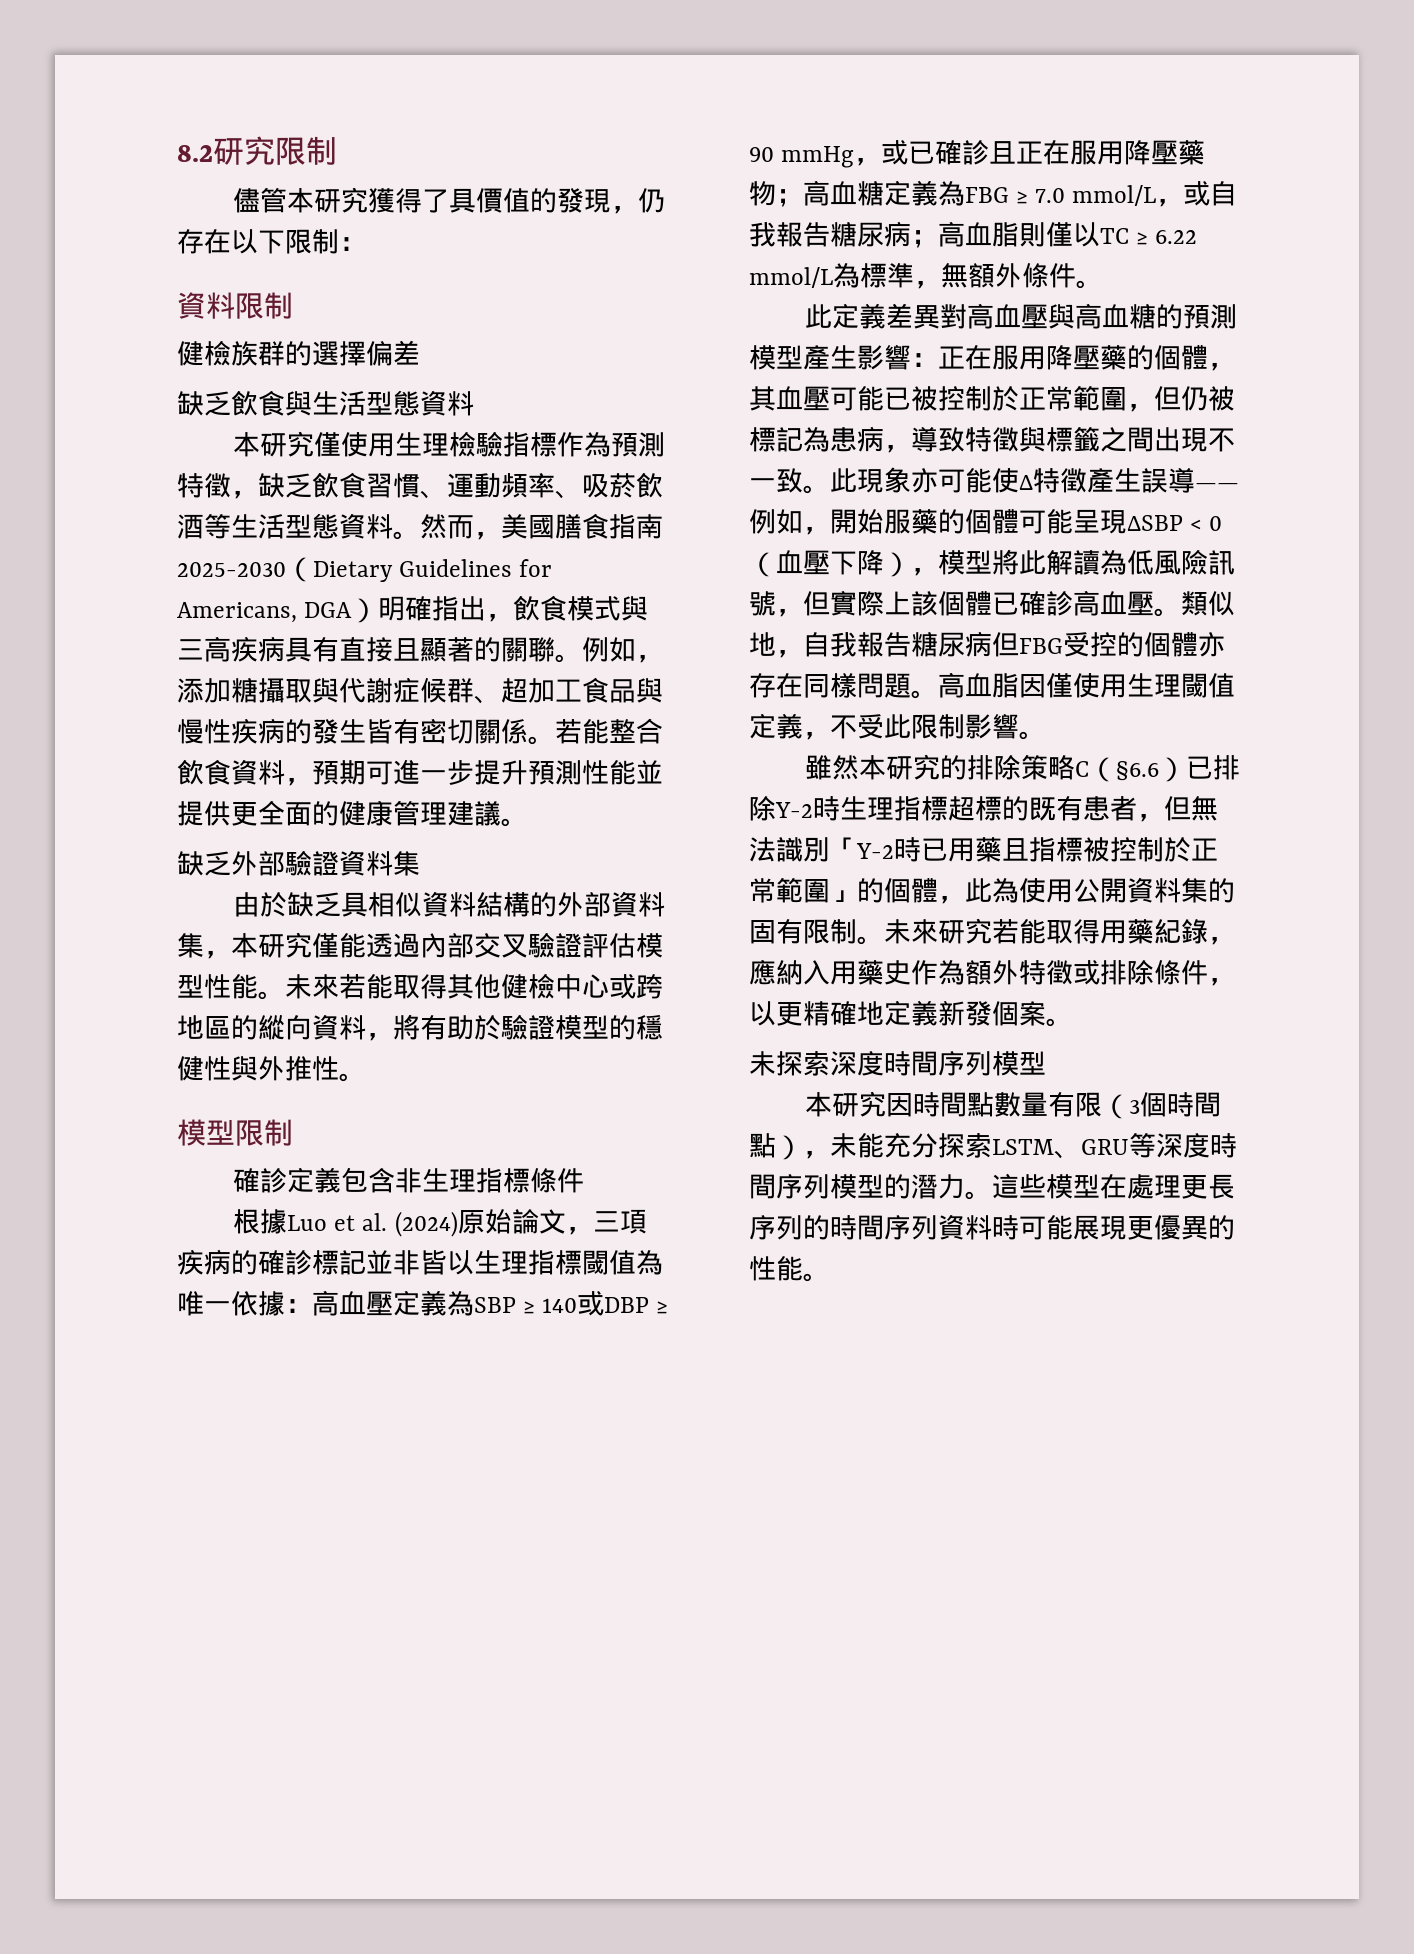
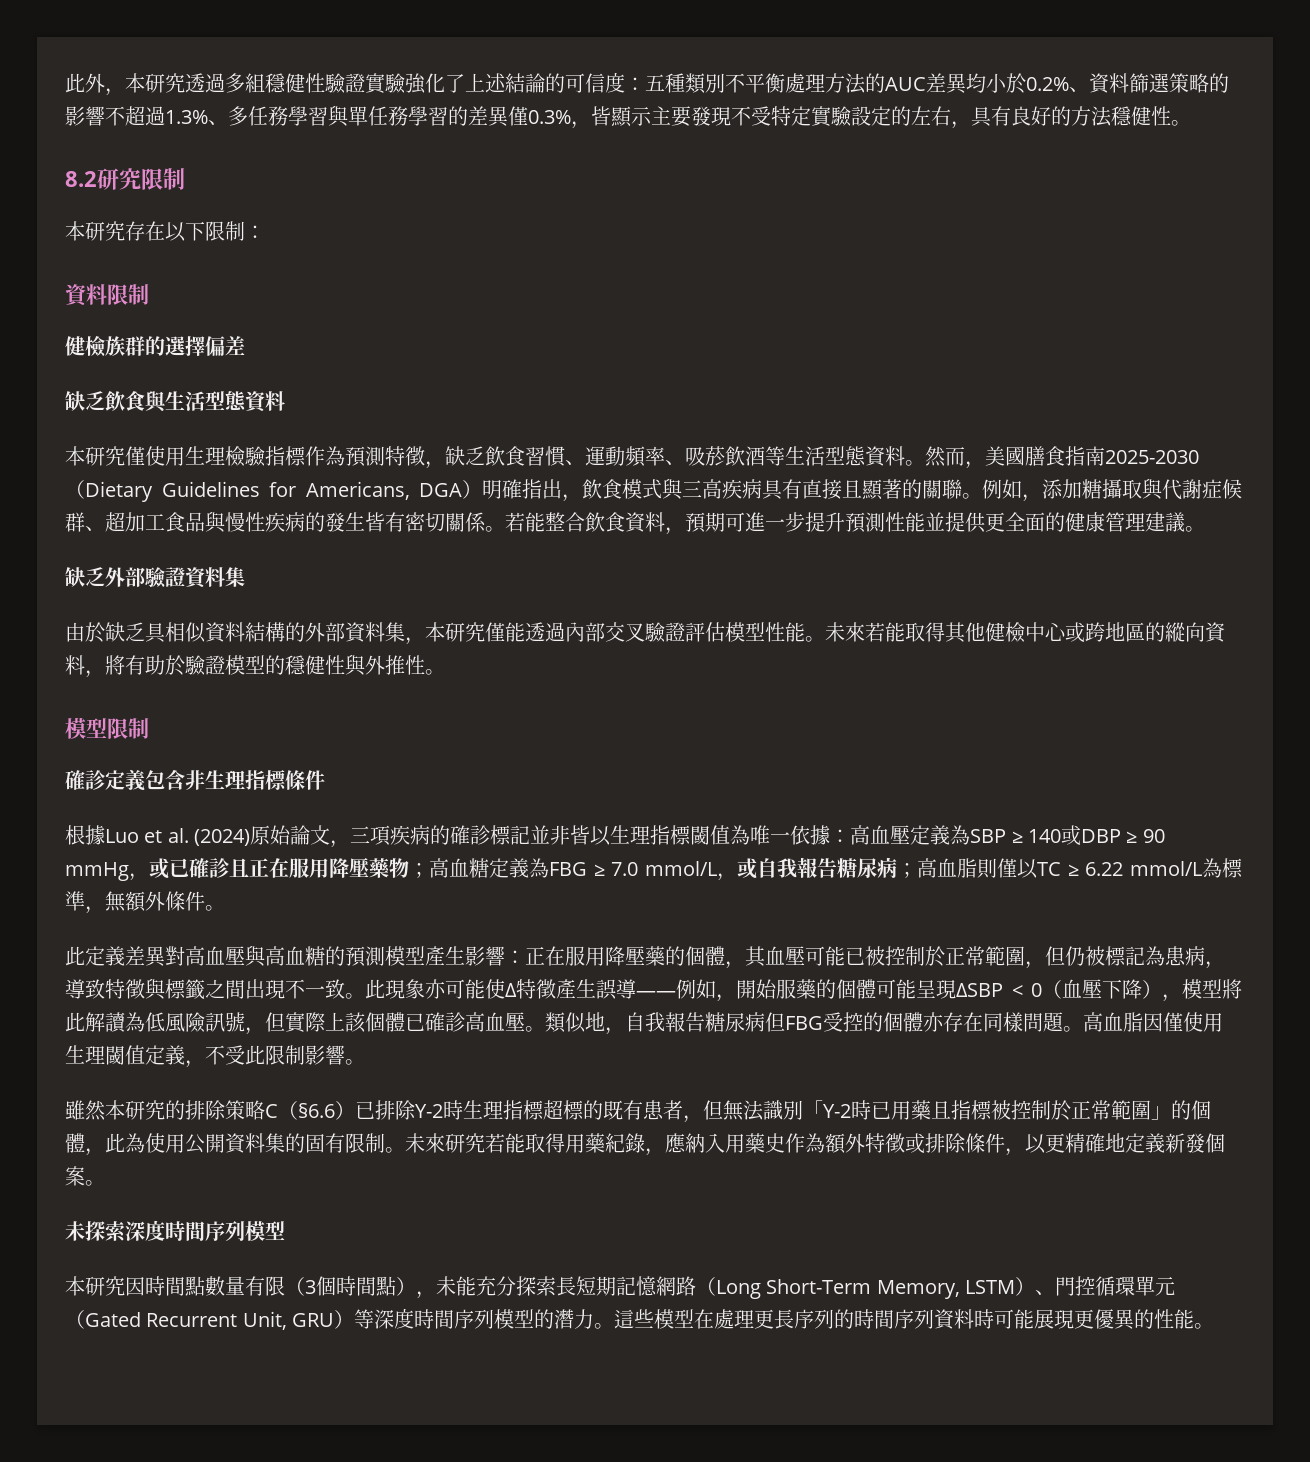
+ 此外，本研究透過多組穩健性驗證實驗強化了上述結論的可信度：五種類別不平衡處理方法的AUC差異均小於0.2%、資料篩選策略的影響不超過1.3%、多任務學習與單任務學習的差異僅0.3%，皆顯示主要發現不受特定實驗設定的左右，具有良好的方法穩健性。
  8.2研究限制
- 儘管本研究獲得了具價值的發現，仍存在以下限制：
+ 本研究存在以下限制：
- 本研究因時間點數量有限（3個時間點），未能充分探索LSTM、GRU等深度時間序列模型的潛力。
+ 本研究因時間點數量有限（3個時間點），未能充分探索長短期記憶網路（Long Short-Term Memory, LSTM）、門控循環單元（Gated Recurrent Unit, GRU）等深度時間序列模型的潛力。

